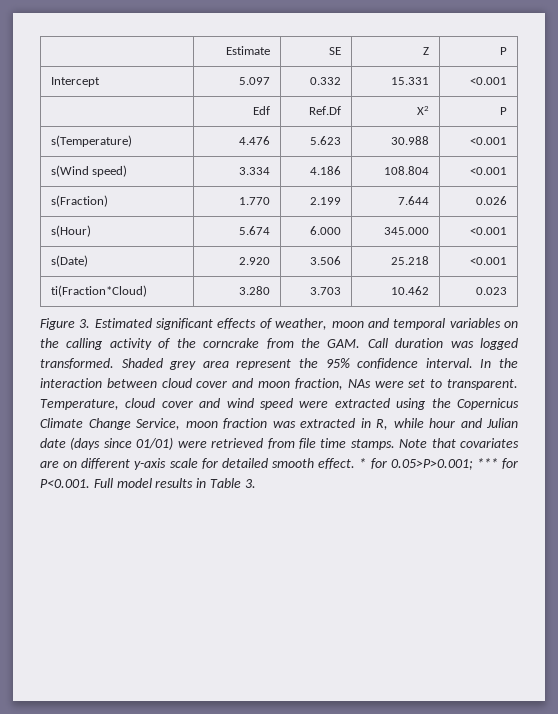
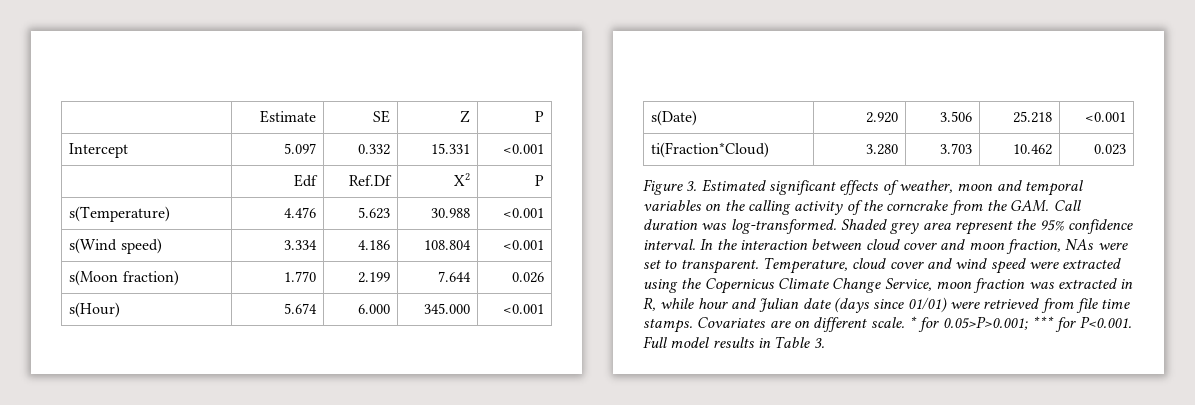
- s(Fraction) | 1.770 | 2.199 | 7.644 | 0.026
+ s(Moon fraction) | 1.770 | 2.199 | 7.644 | 0.026
- Figure 3. Estimated significant effects of weather, moon and temporal variables on the calling activity of the corncrake from the GAM. Call duration was logged transformed.
+ Figure 3. Estimated significant effects of weather, moon and temporal variables on the calling activity of the corncrake from the GAM. Call duration was log-transformed.
- Note that covariates are on different y-axis scale for detailed smooth effect.
+ Covariates are on different scale.

